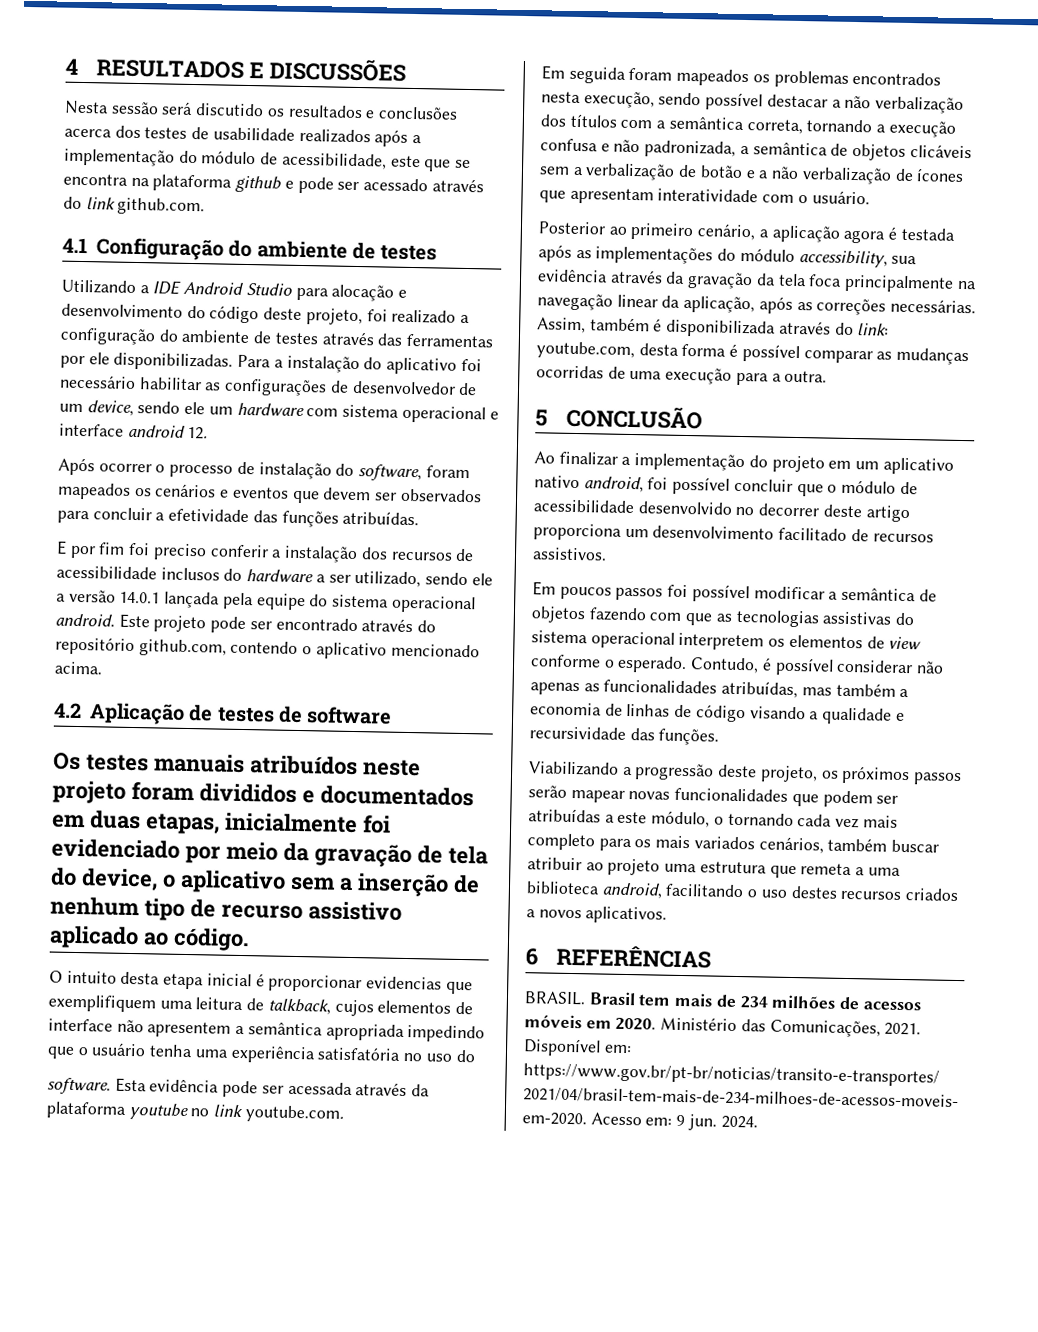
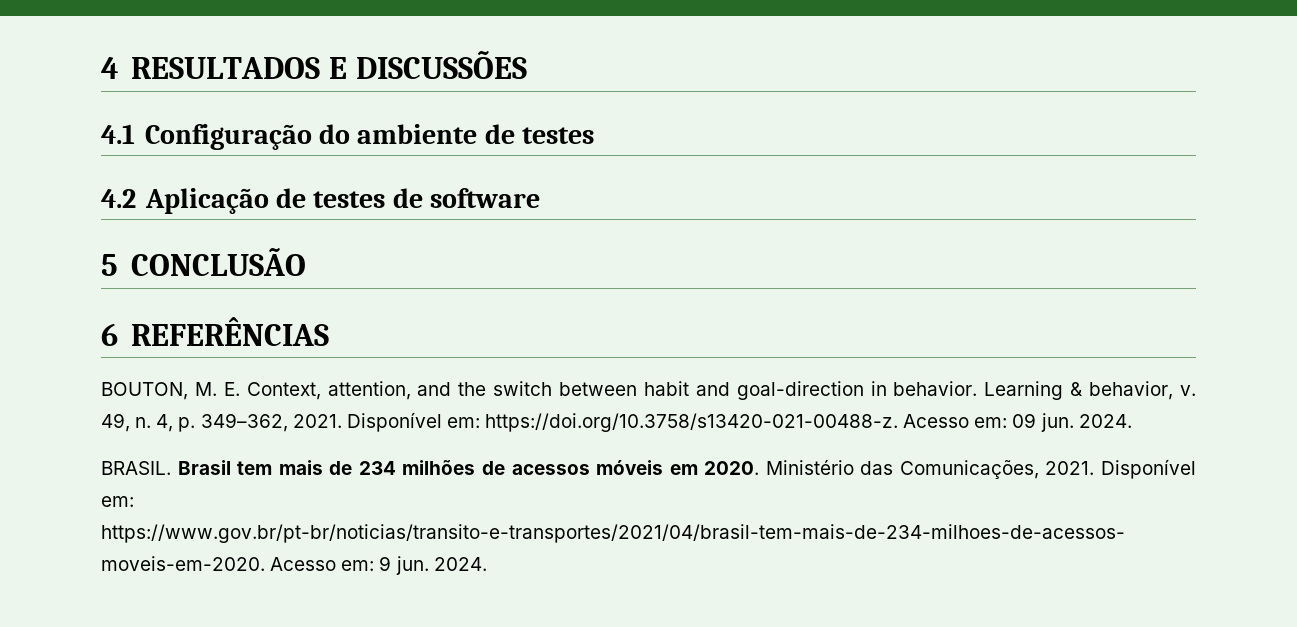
- Nesta sessão será discutido os resultados e conclusões acerca dos testes de usabilidade realizados após a implementação do módulo de acessibilidade, este que se encontra na plataforma github e pode ser acessado através do link github.com.
- Utilizando a IDE Android Studio para alocação e desenvolvimento do código deste projeto, foi realizado a configuração do ambiente de testes através das ferramentas por ele disponibilizadas. Para a instalação do aplicativo foi necessário habilitar as configurações de desenvolvedor de um device, sendo ele um hardware com sistema operacional e interface android 12.
- Após ocorrer o processo de instalação do software, foram mapeados os cenários e eventos que devem ser observados para concluir a efetividade das funções atribuídas.
- E por fim foi preciso conferir a instalação dos recursos de acessibilidade inclusos do hardware a ser utilizado, sendo ele a versão 14.0.1 lançada pela equipe do sistema operacional android. Este projeto pode ser encontrado através do repositório github.com, contendo o aplicativo mencionado acima.
- Os testes manuais atribuídos neste projeto foram divididos e documentados em duas etapas, inicialmente foi evidenciado por meio da gravação de tela do device, o aplicativo sem a inserção de nenhum tipo de recurso assistivo aplicado ao código.
- O intuito desta etapa inicial é proporcionar evidencias que exemplifiquem uma leitura de talkback, cujos elementos de interface não apresentem a semântica apropriada impedindo que o usuário tenha uma experiência satisfatória no uso do
- software. Esta evidência pode ser acessada através da plataforma youtube no link youtube.com.
- Em seguida foram mapeados os problemas encontrados nesta execução, sendo possível destacar a não verbalização dos títulos com a semântica correta, tornando a execução confusa e não padronizada, a semântica de objetos clicáveis sem a verbalização de botão e a não verbalização de ícones que apresentam interatividade com o usuário.
- Posterior ao primeiro cenário, a aplicação agora é testada após as implementações do módulo accessibility, sua evidência através da gravação da tela foca principalmente na navegação linear da aplicação, após as correções necessárias. Assim, também é disponibilizada através do link: youtube.com, desta forma é possível comparar as mudanças ocorridas de uma execução para a outra.
  5 CONCLUSÃO
- Ao finalizar a implementação do projeto em um aplicativo nativo android, foi possível concluir que o módulo de acessibilidade desenvolvido no decorrer deste artigo proporciona um desenvolvimento facilitado de recursos assistivos.
- Em poucos passos foi possível modificar a semântica de objetos fazendo com que as tecnologias assistivas do sistema operacional interpretem os elementos de view conforme o esperado. Contudo, é possível considerar não apenas as funcionalidades atribuídas, mas também a economia de linhas de código visando a qualidade e recursividade das funções.
- Viabilizando a progressão deste projeto, os próximos passos serão mapear novas funcionalidades que podem ser atribuídas a este módulo, o tornando cada vez mais completo para os mais variados cenários, também buscar atribuir ao projeto uma estrutura que remeta a uma biblioteca android, facilitando o uso destes recursos criados a novos aplicativos.
  6 REFERÊNCIAS
+ BOUTON, M. E. Context, attention, and the switch between habit and goal-direction in behavior. Learning & behavior, v. 49, n. 4, p. 349–362, 2021. Disponível em: https://doi.org/10.3758/s13420-021-00488-z. Acesso em: 09 jun. 2024.

